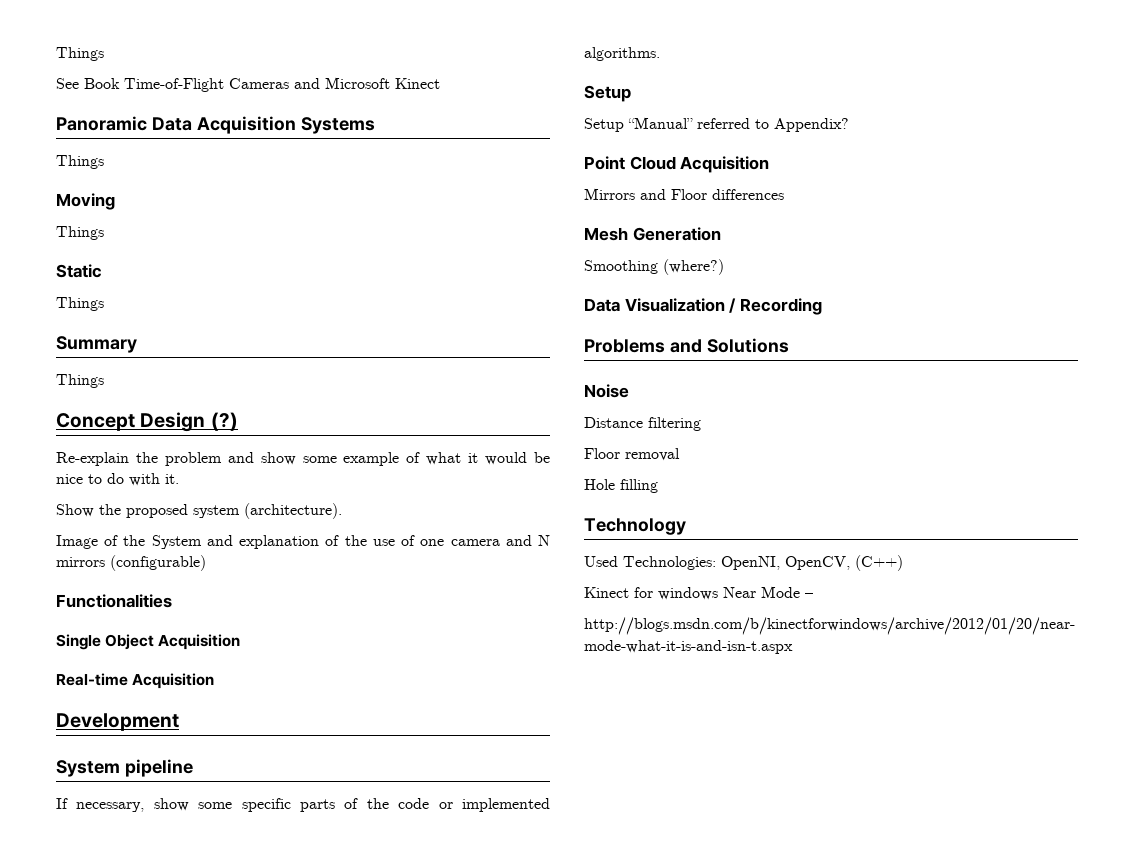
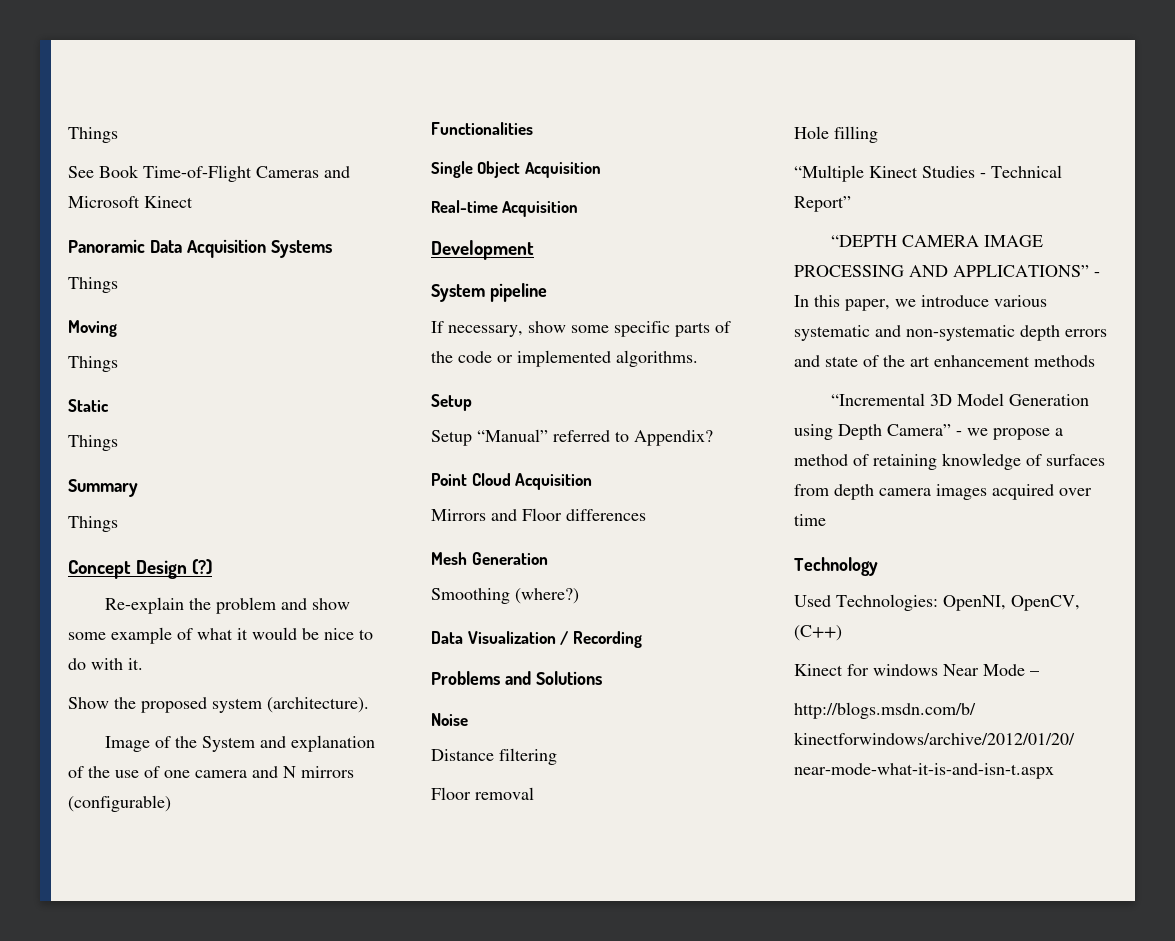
+ “Multiple Kinect Studies - Technical Report”
+ “DEPTH CAMERA IMAGE PROCESSING AND APPLICATIONS” - In this paper, we introduce various systematic and non-systematic depth errors and state of the art enhancement methods
+ “Incremental 3D Model Generation using Depth Camera” - we propose a method of retaining knowledge of surfaces from depth camera images acquired over time

